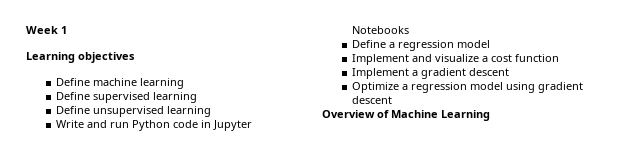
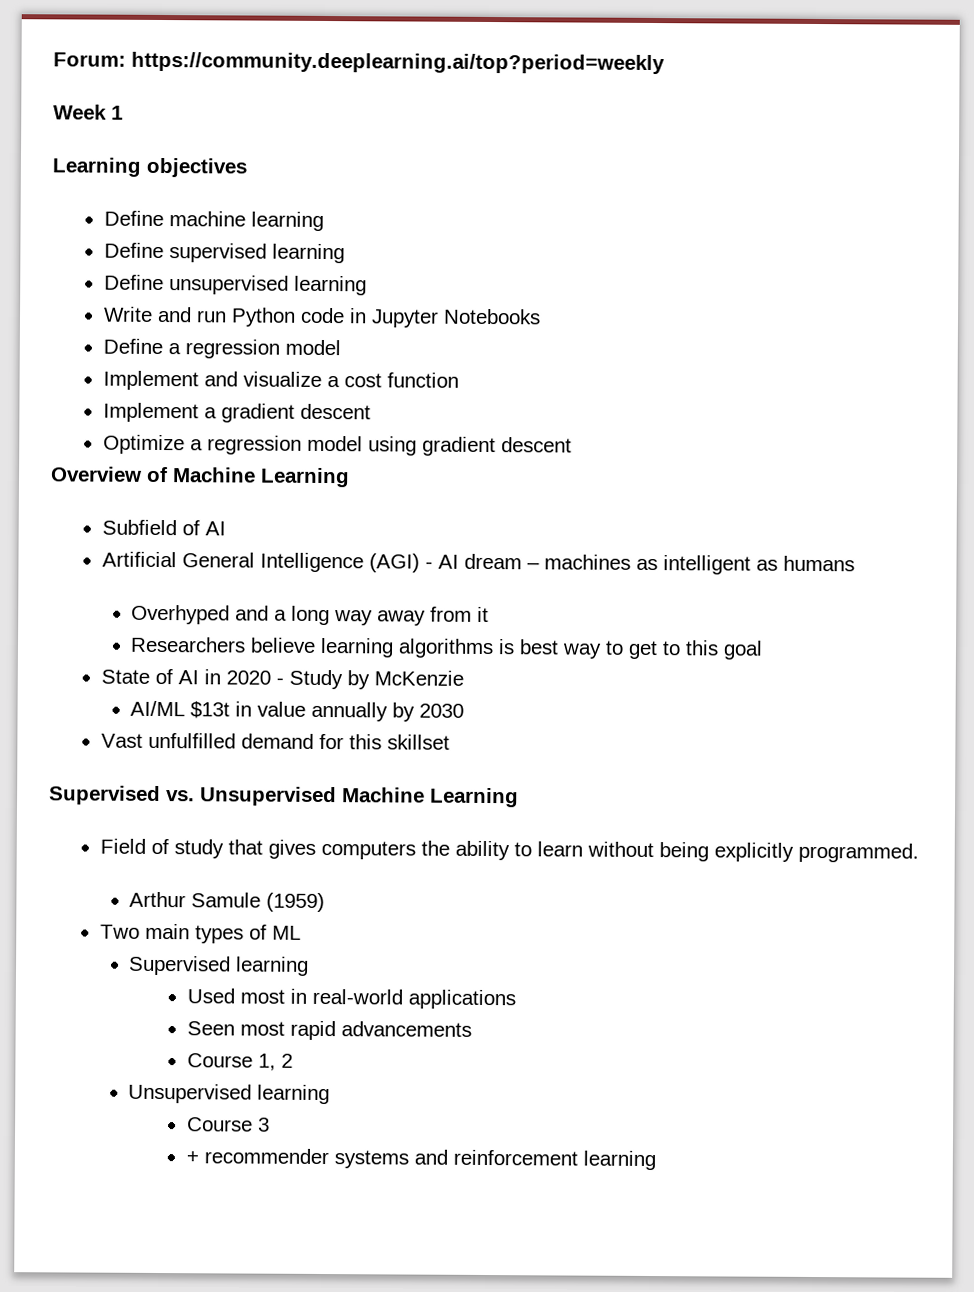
+ Forum: https://community.deeplearning.ai/top?period=weekly
+ Subfield of AI
+ Artificial General Intelligence (AGI) - AI dream – machines as intelligent as humans
+ Overhyped and a long way away from it
+ Researchers believe learning algorithms is best way to get to this goal
+ State of AI in 2020 - Study by McKenzie
+ AI/ML $13t in value annually by 2030
+ Vast unfulfilled demand for this skillset
+ Supervised vs. Unsupervised Machine Learning
+ Field of study that gives computers the ability to learn without being explicitly programmed.
+ Arthur Samule (1959)
+ Two main types of ML
+ Supervised learning
+ Used most in real-world applications
+ Seen most rapid advancements
+ Course 1, 2
+ Unsupervised learning
+ Course 3
+ + recommender systems and reinforcement learning

